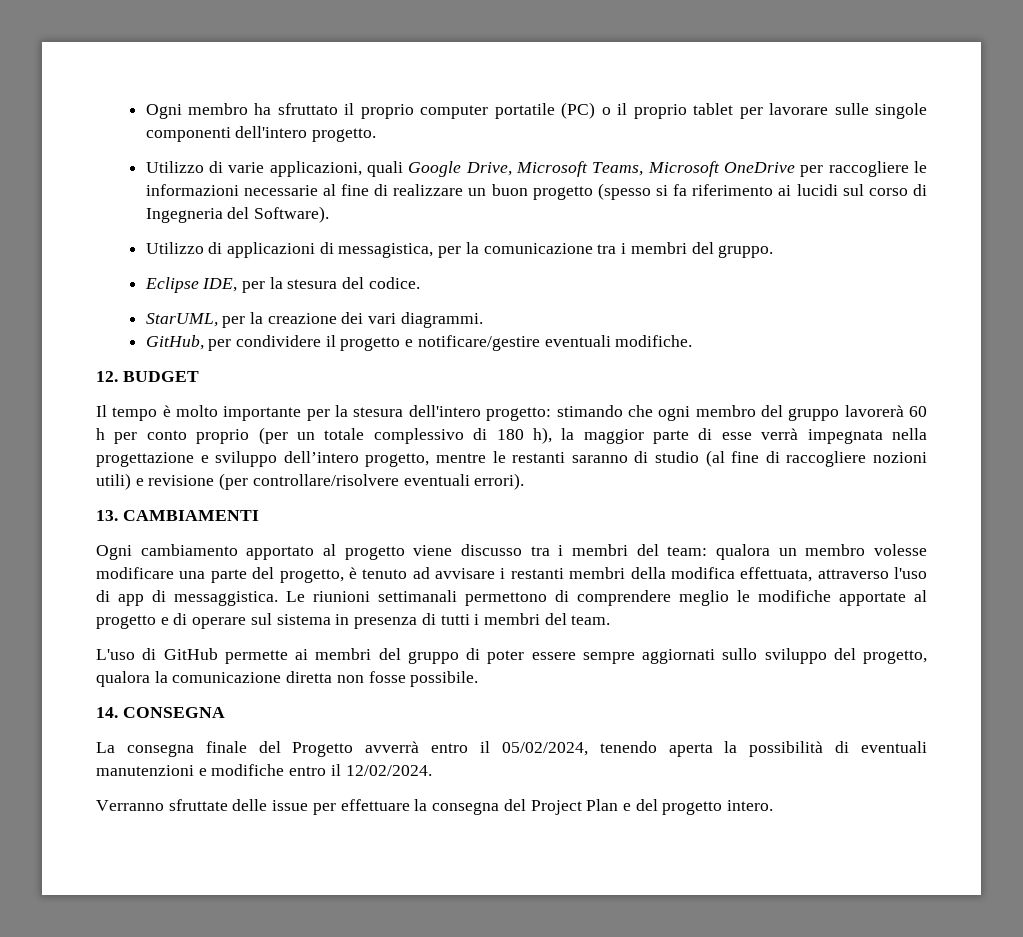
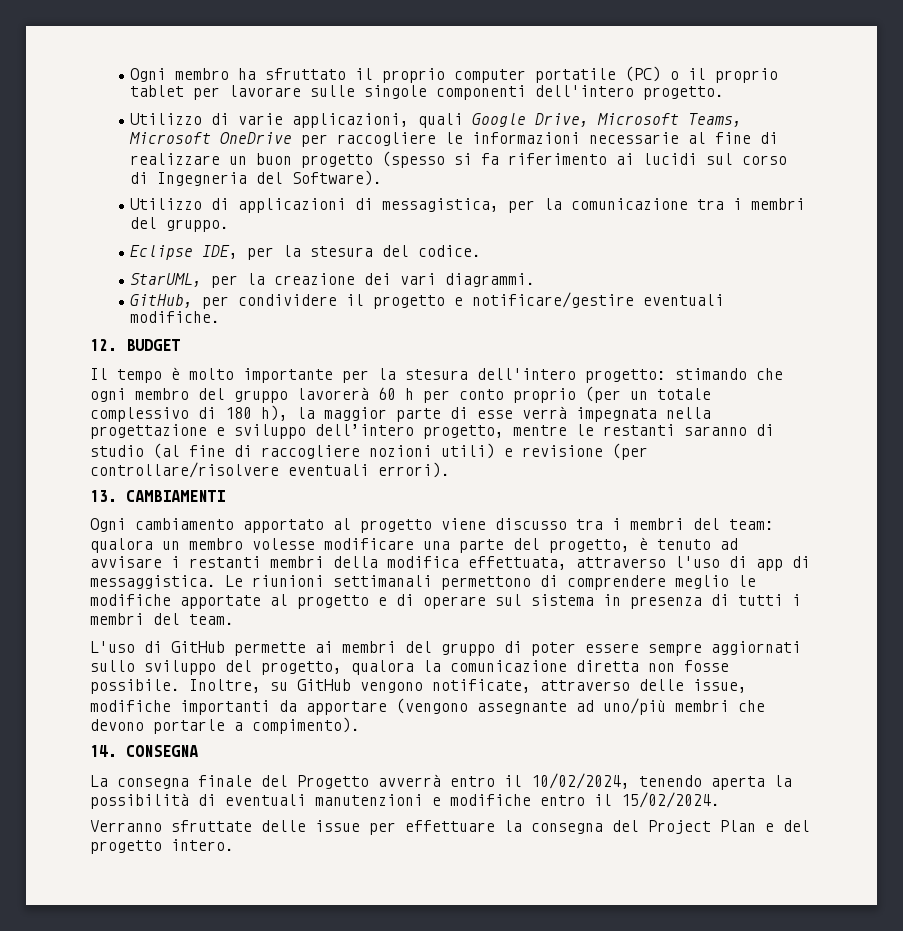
+ Inoltre, su GitHub vengono notificate, attraverso delle issue, modifiche importanti da apportare (vengono assegnante ad uno/più membri che devono portarle a compimento).
- La consegna finale del Progetto avverrà entro il 05/02/2024, tenendo aperta la possibilità di eventuali manutenzioni e modifiche entro il 12/02/2024.
+ La consegna finale del Progetto avverrà entro il 10/02/2024, tenendo aperta la possibilità di eventuali manutenzioni e modifiche entro il 15/02/2024.

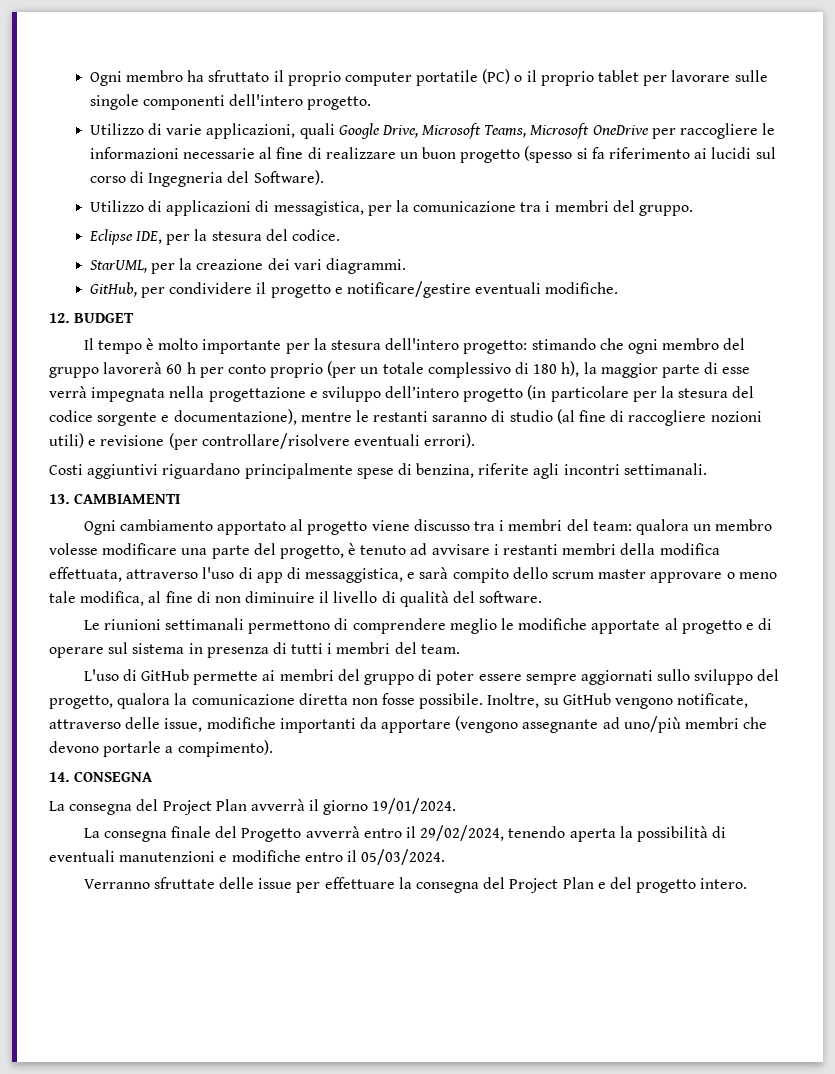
- Il tempo è molto importante per la stesura dell'intero progetto: stimando che ogni membro del gruppo lavorerà 60 h per conto proprio (per un totale complessivo di 180 h), la maggior parte di esse verrà impegnata nella progettazione e sviluppo dell’intero progetto, mentre le restanti saranno di studio (al fine di raccogliere nozioni utili) e revisione (per controllare/risolvere eventuali errori).
+ Il tempo è molto importante per la stesura dell'intero progetto: stimando che ogni membro del gruppo lavorerà 60 h per conto proprio (per un totale complessivo di 180 h), la maggior parte di esse verrà impegnata nella progettazione e sviluppo dell’intero progetto (in particolare per la stesura del codice sorgente e documentazione), mentre le restanti saranno di studio (al fine di raccogliere nozioni utili) e revisione (per controllare/risolvere eventuali errori).
+ Costi aggiuntivi riguardano principalmente spese di benzina, riferite agli incontri settimanali.
- qualora un membro volesse modificare una parte del progetto, è tenuto ad avvisare i restanti membri della modifica effettuata, attraverso l'uso di app di messaggistica. Le riunioni settimanali permettono di comprendere meglio le modifiche apportate al progetto e di operare sul sistema in presenza di tutti i membri del team.
+ qualora un membro volesse modificare una parte del progetto, è tenuto ad avvisare i restanti membri della modifica effettuata, attraverso l'uso di app di messaggistica, e sarà compito dello scrum master approvare o meno tale modifica, al fine di non diminuire il livello di qualità del software.
+ Le riunioni settimanali permettono di comprendere meglio le modifiche apportate al progetto e di operare sul sistema in presenza di tutti i membri del team.
+ La consegna del Project Plan avverrà il giorno 19/01/2024.
- La consegna finale del Progetto avverrà entro il 10/02/2024, tenendo aperta la possibilità di eventuali manutenzioni e modifiche entro il 15/02/2024.
+ La consegna finale del Progetto avverrà entro il 29/02/2024, tenendo aperta la possibilità di eventuali manutenzioni e modifiche entro il 05/03/2024.

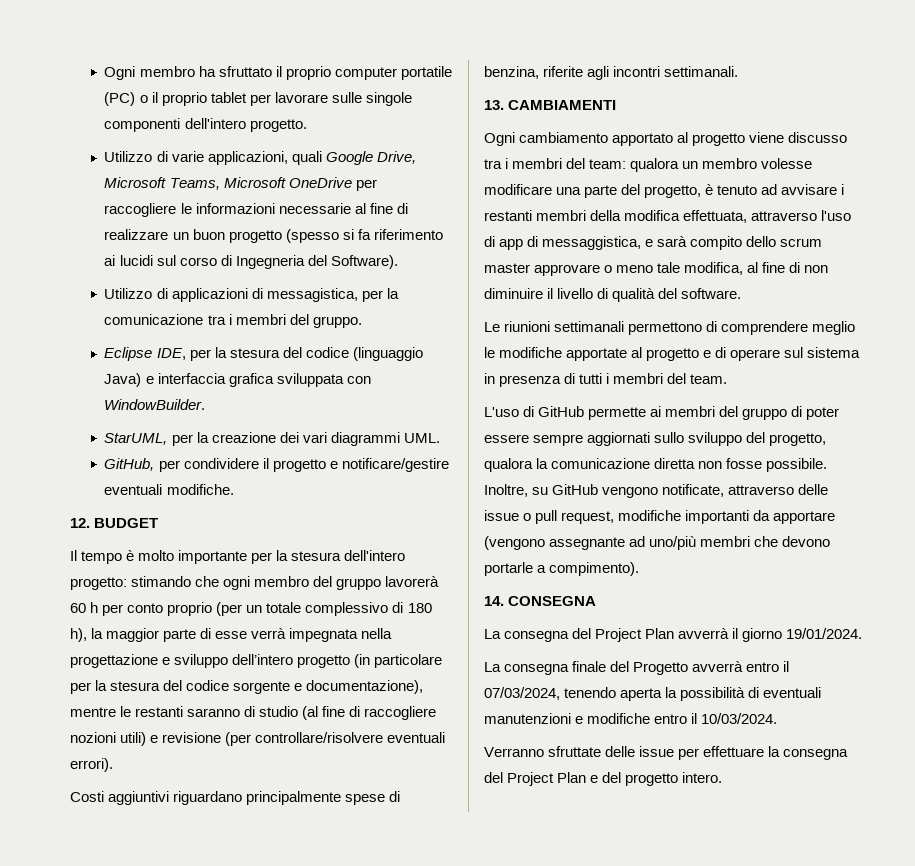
- Eclipse IDE, per la stesura del codice.
+ Eclipse IDE, per la stesura del codice (linguaggio Java) e interfaccia grafica sviluppata con WindowBuilder.
- StarUML, per la creazione dei vari diagrammi.
+ StarUML, per la creazione dei vari diagrammi UML.
- Inoltre, su GitHub vengono notificate, attraverso delle issue, modifiche importanti da apportare (vengono assegnante ad uno/più membri che devono portarle a compimento).
+ Inoltre, su GitHub vengono notificate, attraverso delle issue o pull request, modifiche importanti da apportare (vengono assegnante ad uno/più membri che devono portarle a compimento).
- La consegna finale del Progetto avverrà entro il 29/02/2024, tenendo aperta la possibilità di eventuali manutenzioni e modifiche entro il 05/03/2024.
+ La consegna finale del Progetto avverrà entro il 07/03/2024, tenendo aperta la possibilità di eventuali manutenzioni e modifiche entro il 10/03/2024.

